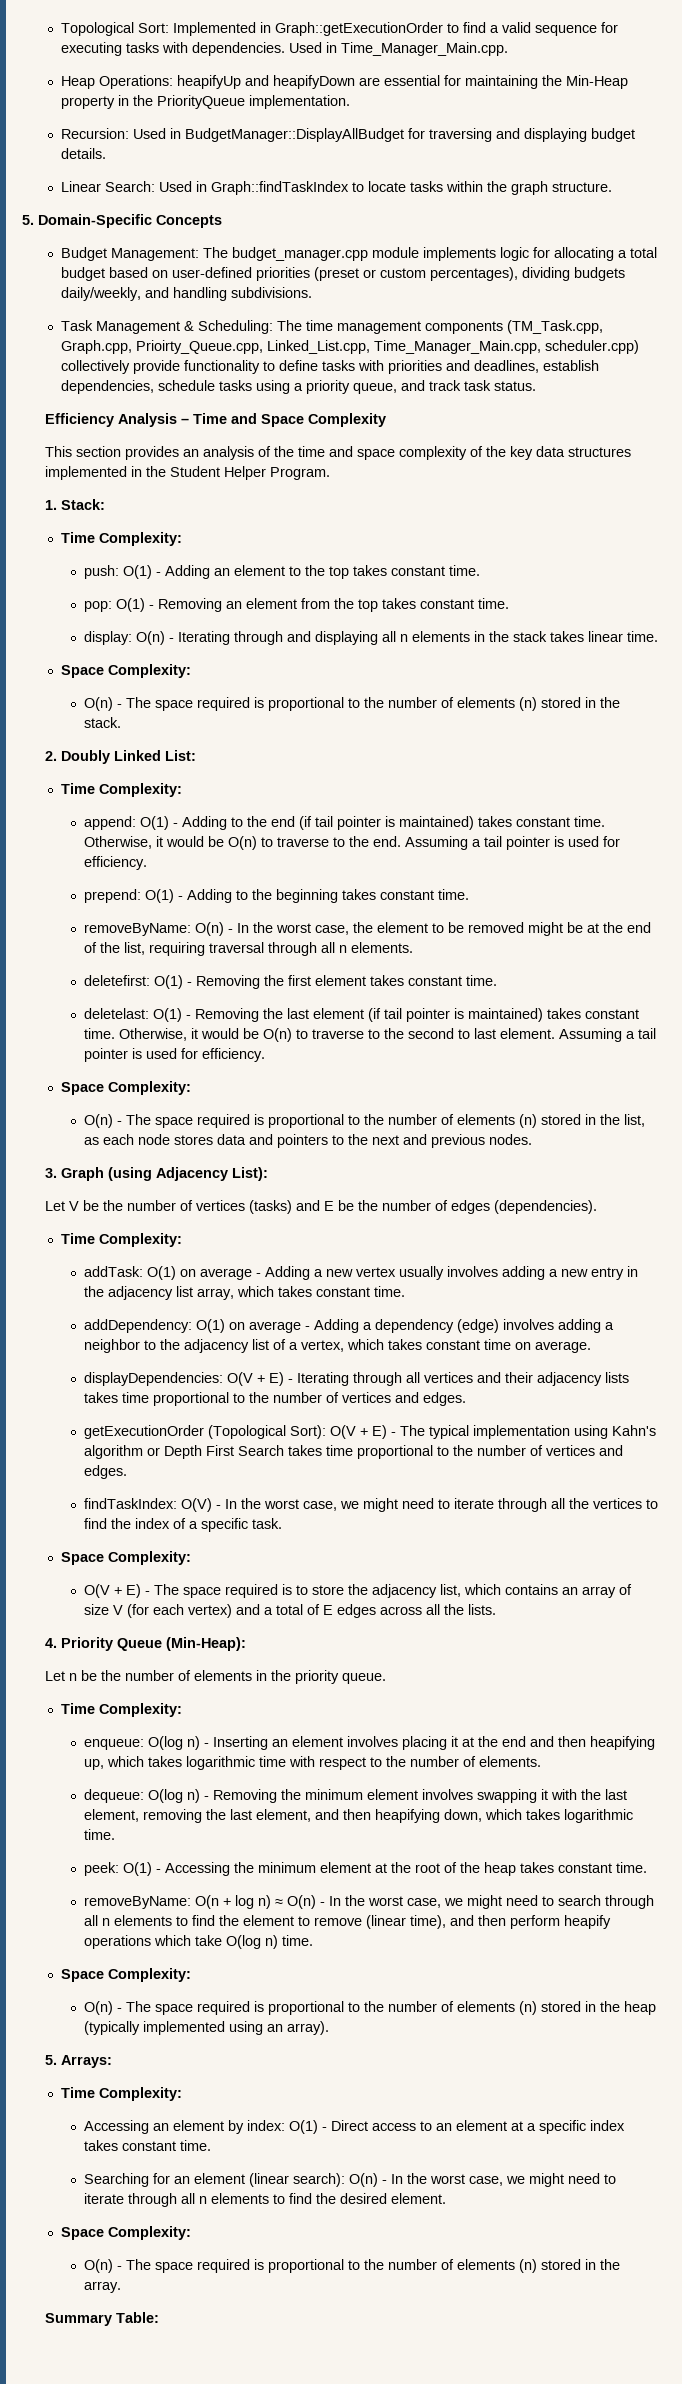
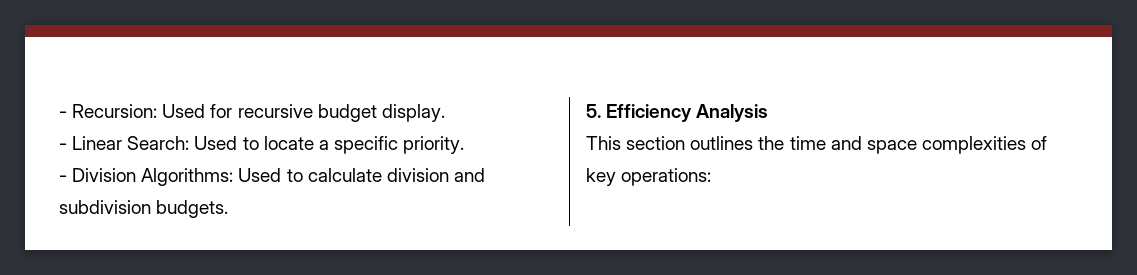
- Topological Sort: Implemented in Graph::getExecutionOrder to find a valid sequence for executing tasks with dependencies. Used in Time_Manager_Main.cpp.
- Heap Operations: heapifyUp and heapifyDown are essential for maintaining the Min-Heap property in the PriorityQueue implementation.
- Recursion: Used in BudgetManager::DisplayAllBudget for traversing and displaying budget details.
- Linear Search: Used in Graph::findTaskIndex to locate tasks within the graph structure.
- 5. Domain-Specific Concepts
- Budget Management: The budget_manager.cpp module implements logic for allocating a total budget based on user-defined priorities (preset or custom percentages), dividing budgets daily/weekly, and handling subdivisions.
- Task Management & Scheduling: The time management components (TM_Task.cpp, Graph.cpp, Prioirty_Queue.cpp, Linked_List.cpp, Time_Manager_Main.cpp, scheduler.cpp) collectively provide functionality to define tasks with priorities and deadlines, establish dependencies, schedule tasks using a priority queue, and track task status.
- Efficiency Analysis – Time and Space Complexity
- This section provides an analysis of the time and space complexity of the key data structures implemented in the Student Helper Program.
- 1. Stack:
- Time Complexity:
- push: O(1) - Adding an element to the top takes constant time.
- pop: O(1) - Removing an element from the top takes constant time.
- display: O(n) - Iterating through and displaying all n elements in the stack takes linear time.
- Space Complexity:
- O(n) - The space required is proportional to the number of elements (n) stored in the stack.
- 2. Doubly Linked List:
- Time Complexity:
- append: O(1) - Adding to the end (if tail pointer is maintained) takes constant time. Otherwise, it would be O(n) to traverse to the end. Assuming a tail pointer is used for efficiency.
- prepend: O(1) - Adding to the beginning takes constant time.
- removeByName: O(n) - In the worst case, the element to be removed might be at the end of the list, requiring traversal through all n elements.
- deletefirst: O(1) - Removing the first element takes constant time.
- deletelast: O(1) - Removing the last element (if tail pointer is maintained) takes constant time. Otherwise, it would be O(n) to traverse to the second to last element. Assuming a tail pointer is used for efficiency.
- Space Complexity:
- O(n) - The space required is proportional to the number of elements (n) stored in the list, as each node stores data and pointers to the next and previous nodes.
- 3. Graph (using Adjacency List):
- Let V be the number of vertices (tasks) and E be the number of edges (dependencies).
- Time Complexity:
- addTask: O(1) on average - Adding a new vertex usually involves adding a new entry in the adjacency list array, which takes constant time.
- addDependency: O(1) on average - Adding a dependency (edge) involves adding a neighbor to the adjacency list of a vertex, which takes constant time on average.
- displayDependencies: O(V + E) - Iterating through all vertices and their adjacency lists takes time proportional to the number of vertices and edges.
- getExecutionOrder (Topological Sort): O(V + E) - The typical implementation using Kahn's algorithm or Depth First Search takes time proportional to the number of vertices and edges.
- findTaskIndex: O(V) - In the worst case, we might need to iterate through all the vertices to find the index of a specific task.
- Space Complexity:
- O(V + E) - The space required is to store the adjacency list, which contains an array of size V (for each vertex) and a total of E edges across all the lists.
- 4. Priority Queue (Min-Heap):
- Let n be the number of elements in the priority queue.
- Time Complexity:
- enqueue: O(log n) - Inserting an element involves placing it at the end and then heapifying up, which takes logarithmic time with respect to the number of elements.
- dequeue: O(log n) - Removing the minimum element involves swapping it with the last element, removing the last element, and then heapifying down, which takes logarithmic time.
- peek: O(1) - Accessing the minimum element at the root of the heap takes constant time.
- removeByName: O(n + log n) ≈ O(n) - In the worst case, we might need to search through all n elements to find the element to remove (linear time), and then perform heapify operations which take O(log n) time.
- Space Complexity:
- O(n) - The space required is proportional to the number of elements (n) stored in the heap (typically implemented using an array).
- 5. Arrays:
- Time Complexity:
- Accessing an element by index: O(1) - Direct access to an element at a specific index takes constant time.
- Searching for an element (linear search): O(n) - In the worst case, we might need to iterate through all n elements to find the desired element.
- Space Complexity:
- O(n) - The space required is proportional to the number of elements (n) stored in the array.
- Summary Table:
+ - Recursion: Used for recursive budget display.
+ - Linear Search: Used to locate a specific priority.
+ - Division Algorithms: Used to calculate division and subdivision budgets.
+ 5. Efficiency Analysis
+ This section outlines the time and space complexities of key operations:

